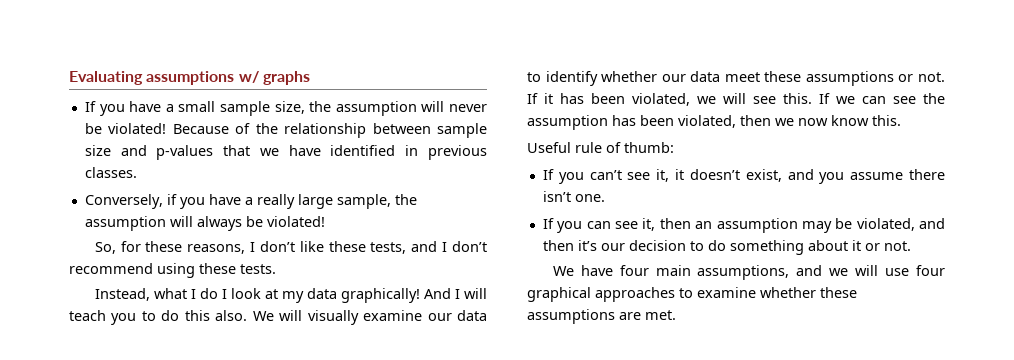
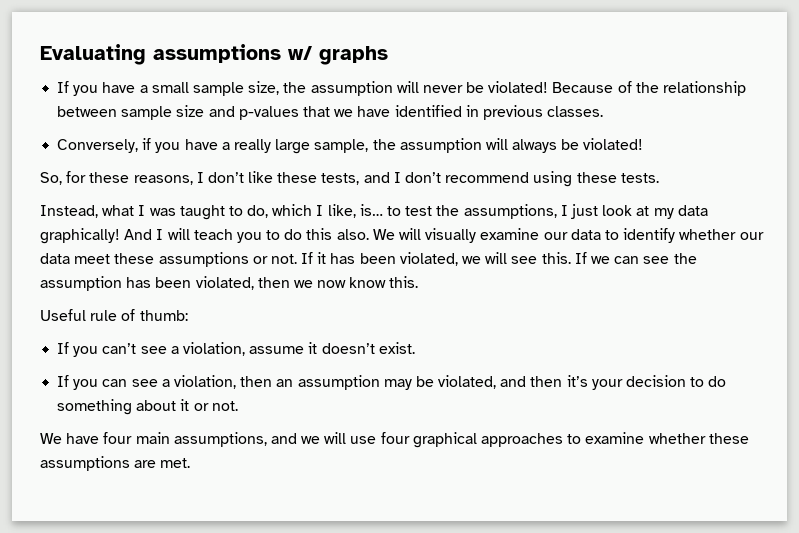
- Instead, what I do I look at my data graphically!
+ Instead, what I was taught to do, which I like, is… to test the assumptions, I just look at my data graphically!
- If you can’t see it, it doesn’t exist, and you assume there isn’t one.
+ If you can’t see a violation, assume it doesn’t exist.
- If you can see it, then an assumption may be violated, and then it’s our decision to do something about it or not.
+ If you can see a violation, then an assumption may be violated, and then it’s your decision to do something about it or not.

